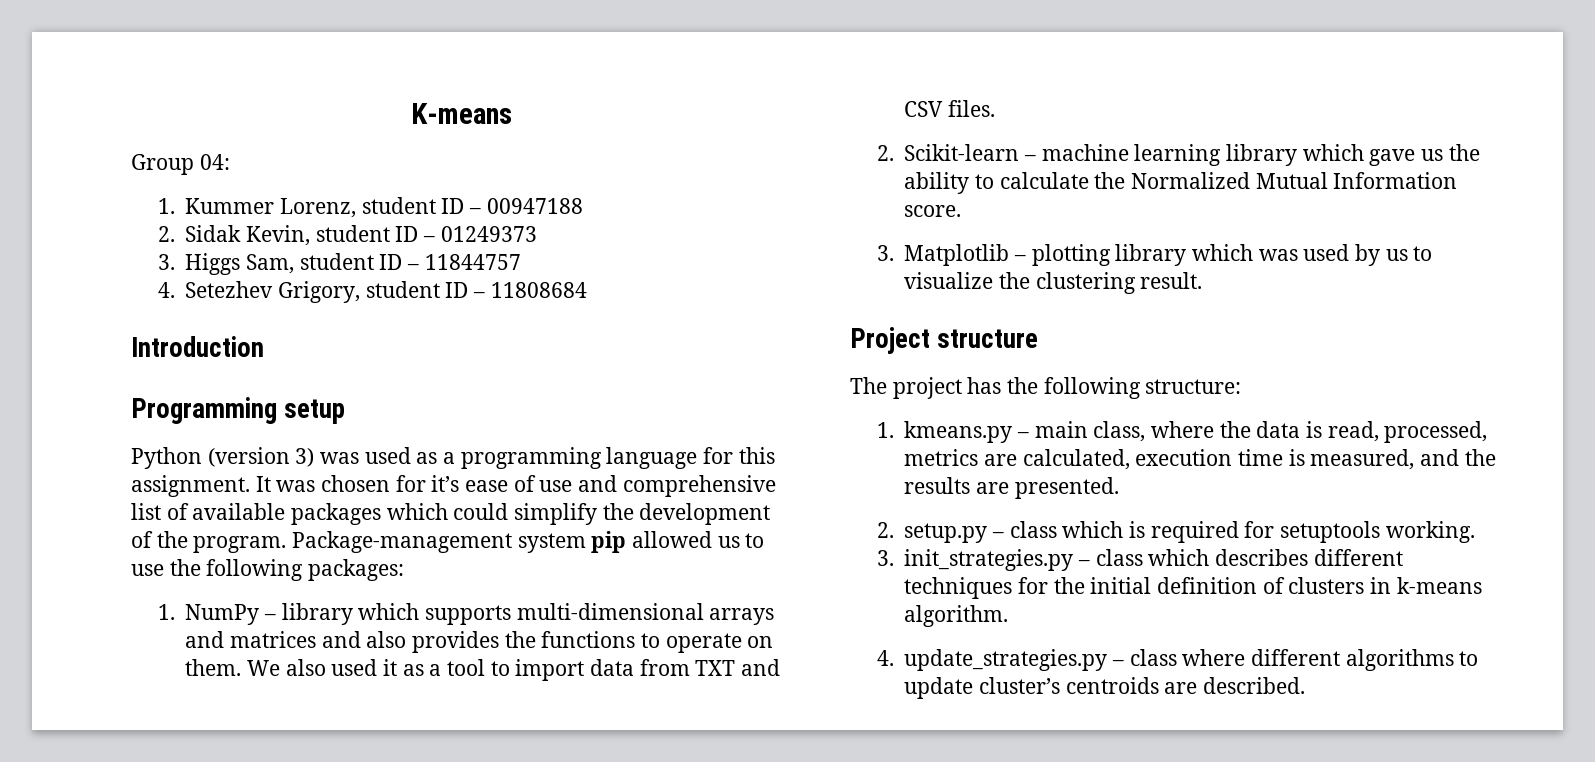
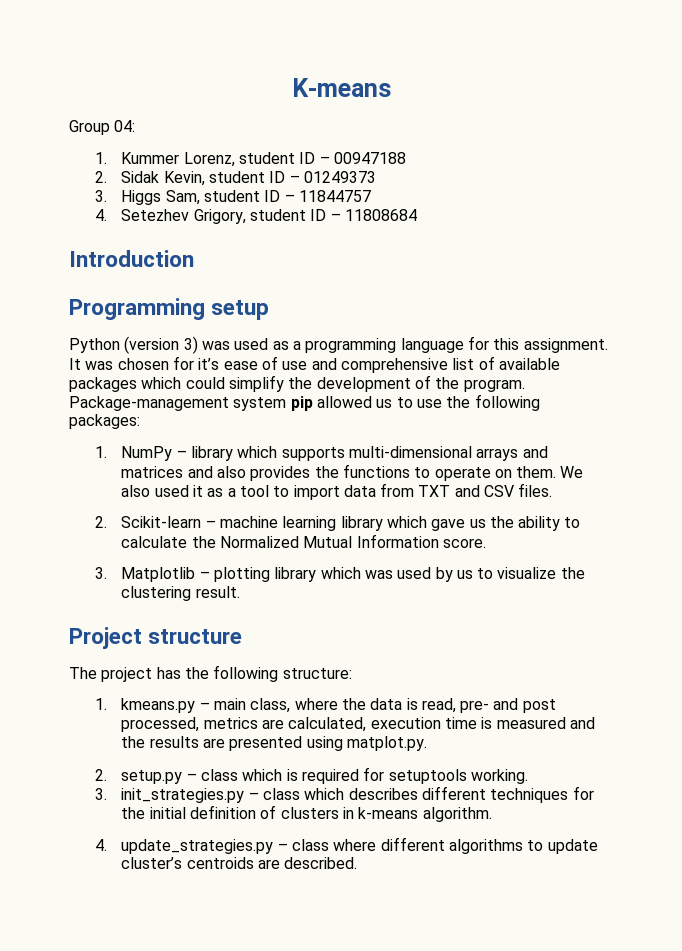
- 1. kmeans.py – main class, where the data is read, processed, metrics are calculated, execution time is measured, and the results are presented.
+ 1. kmeans.py – main class, where the data is read, pre- and post processed, metrics are calculated, execution time is measured and the results are presented using matplot.py.

